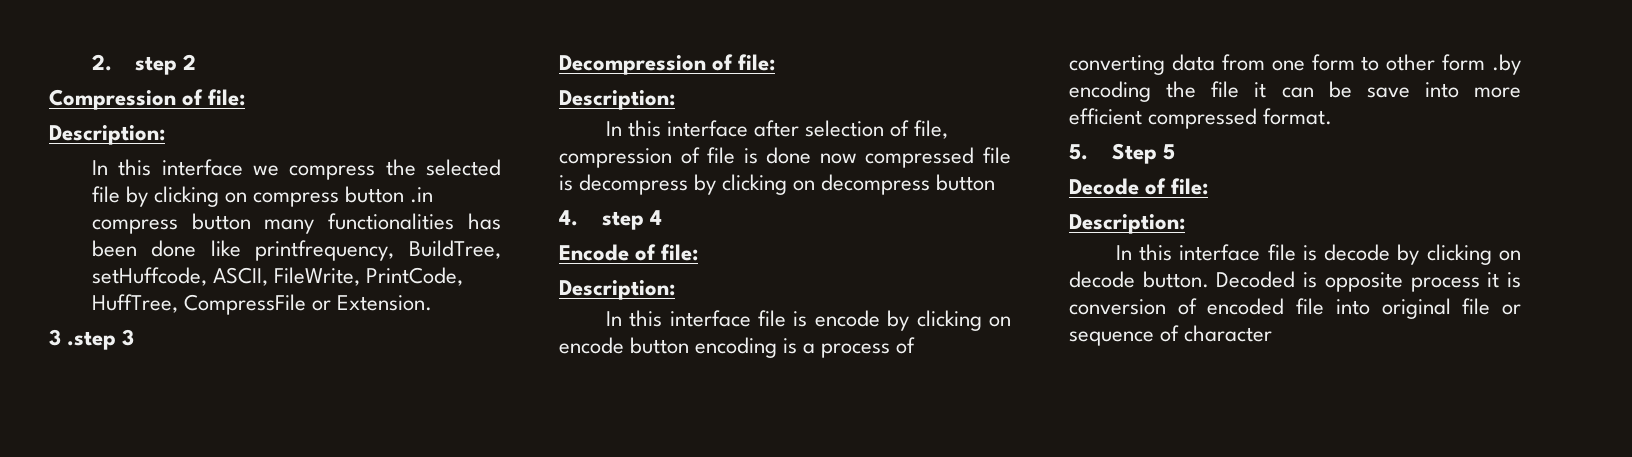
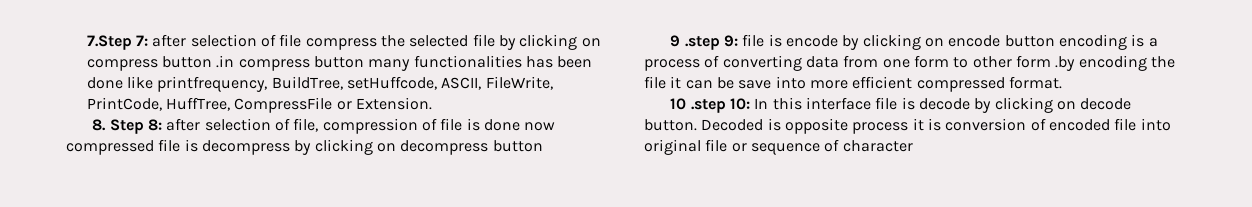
- 2. step 2
- Compression of file:
- Description:
- In this interface we compress the selected file by clicking on compress button .in compress button many functionalities has been done like printfrequency, BuildTree, setHuffcode, ASCII, FileWrite, PrintCode, HuffTree, CompressFile or Extension.
+ 7.Step 7: after selection of file compress the selected file by clicking on compress button .in compress button many functionalities has been done like printfrequency, BuildTree, setHuffcode, ASCII, FileWrite, PrintCode, HuffTree, CompressFile or Extension.
- 3 .step 3
- Decompression of file:
- Description:
- In this interface after selection of file, compression of file is done now compressed file is decompress by clicking on decompress button
+ 8. Step 8: after selection of file, compression of file is done now compressed file is decompress by clicking on decompress button
- 4. step 4
- Encode of file:
- Description:
- In this interface file is encode by clicking on encode button encoding is a process of converting data from one form to other form .by encoding the file it can be save into more efficient compressed format.
+ 9 .step 9: file is encode by clicking on encode button encoding is a process of converting data from one form to other form .by encoding the file it can be save into more efficient compressed format.
- 5. Step 5
- Decode of file:
- Description:
- In this interface file is decode by clicking on decode button.
+ 10 .step 10: In this interface file is decode by clicking on decode button.

